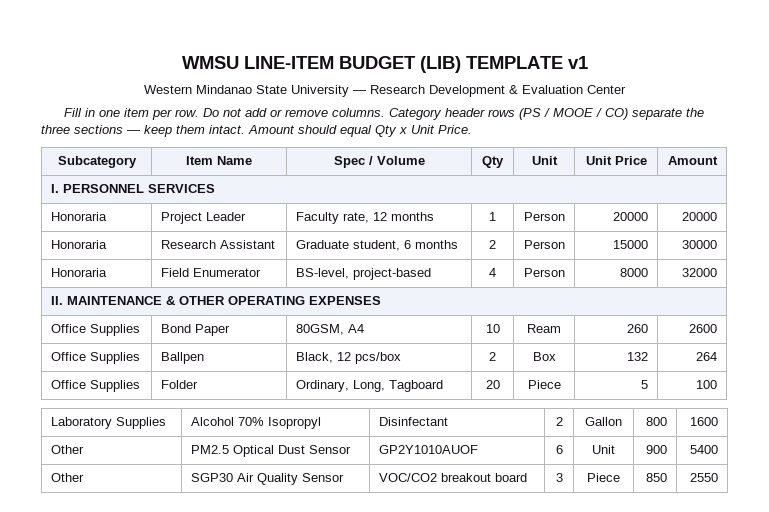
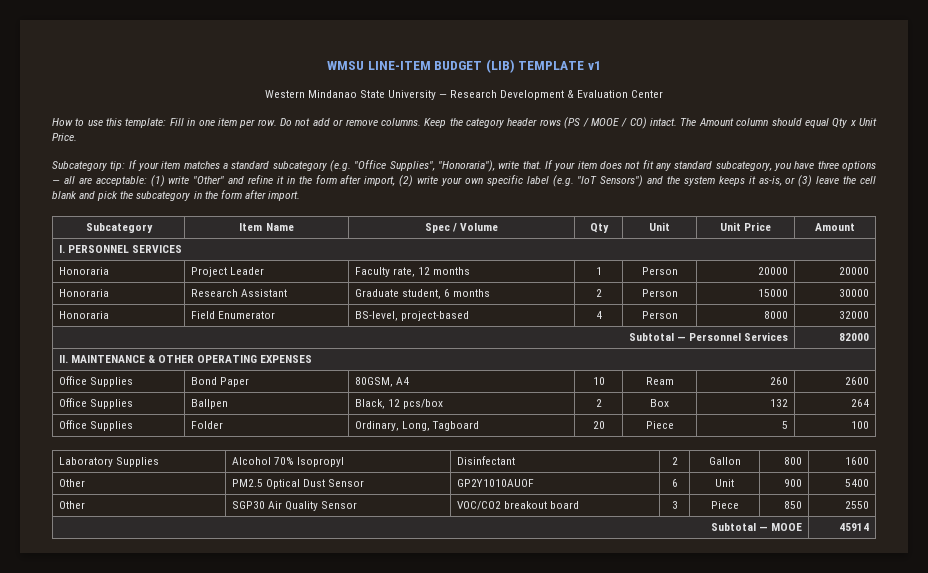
- Fill in one item per row.
+ How to use this template: Fill in one item per row.
- Category header rows (PS / MOOE / CO) separate the three sections — keep them intact. Amount should equal Qty x Unit Price.
+ Keep the category header rows (PS / MOOE / CO) intact. The Amount column should equal Qty x Unit Price.
+ Subcategory tip: If your item matches a standard subcategory (e.g. "Office Supplies", "Honoraria"), write that. If your item does not fit any standard subcategory, you have three options — all are acceptable: (1) write "Other" and refine it in the form after import, (2) write your own specific label (e.g. "IoT Sensors") and the system keeps it as-is, or (3) leave the cell blank and pick the subcategory in the form after import.
+ Subtotal — Personnel Services | 82000
+ Subtotal — MOOE | 45914

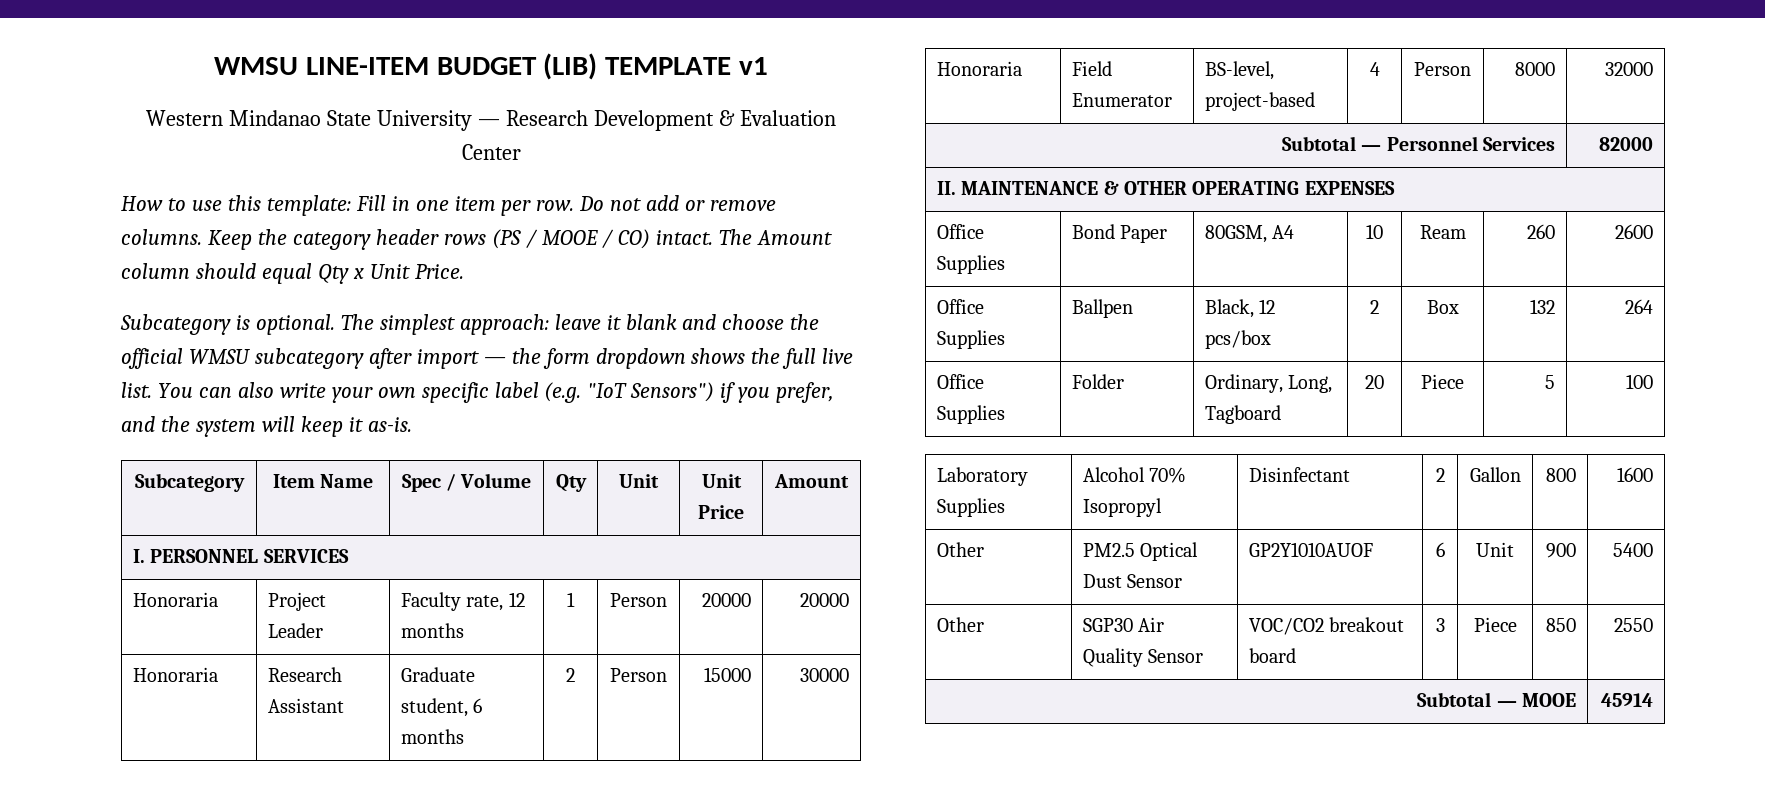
- Subcategory tip: If your item matches a standard subcategory (e.g. "Office Supplies", "Honoraria"), write that. If your item does not fit any standard subcategory, you have three options — all are acceptable: (1) write "Other" and refine it in the form after import, (2) write your own specific label (e.g. "IoT Sensors") and the system keeps it as-is, or (3) leave the cell blank and pick the subcategory in the form after import.
+ Subcategory is optional. The simplest approach: leave it blank and choose the official WMSU subcategory after import — the form dropdown shows the full live list. You can also write your own specific label (e.g. "IoT Sensors") if you prefer, and the system will keep it as-is.

